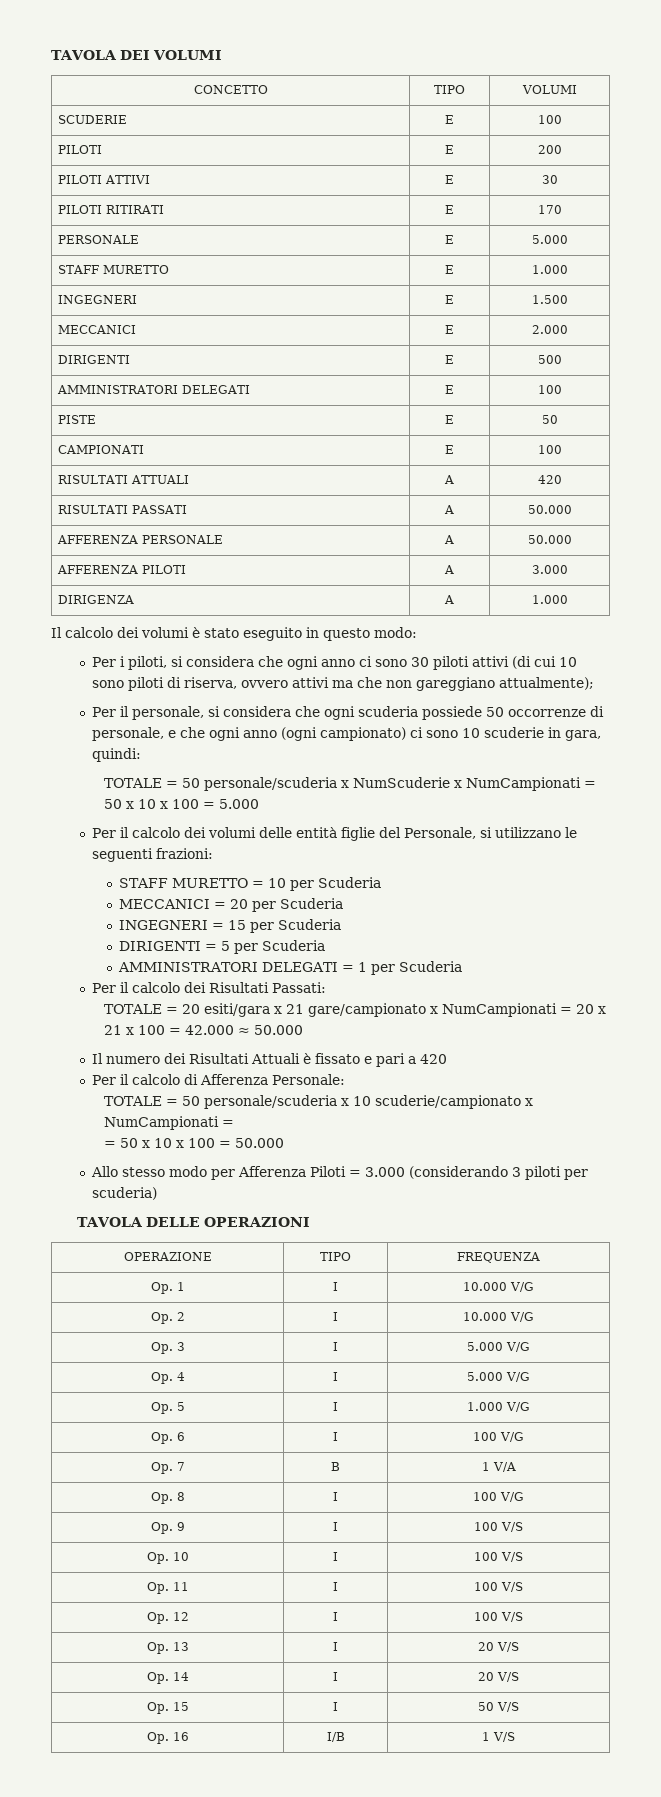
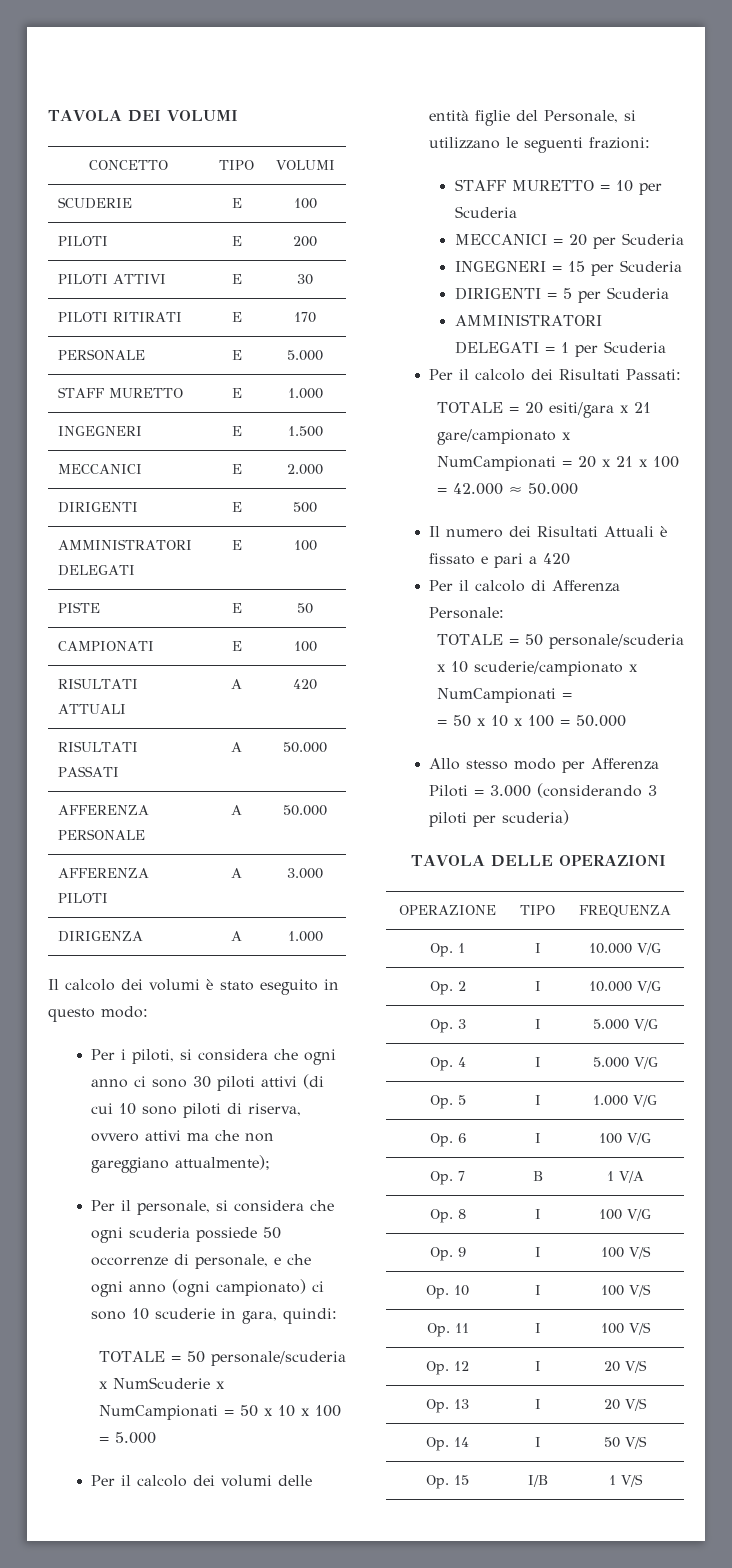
- Op. 12 | I | 100 V/S
+ Op. 12 | I | 20 V/S
- Op. 14 | I | 20 V/S
+ Op. 14 | I | 50 V/S
- Op. 15 | I | 50 V/S
- Op. 16 | I/B | 1 V/S
+ Op. 15 | I/B | 1 V/S

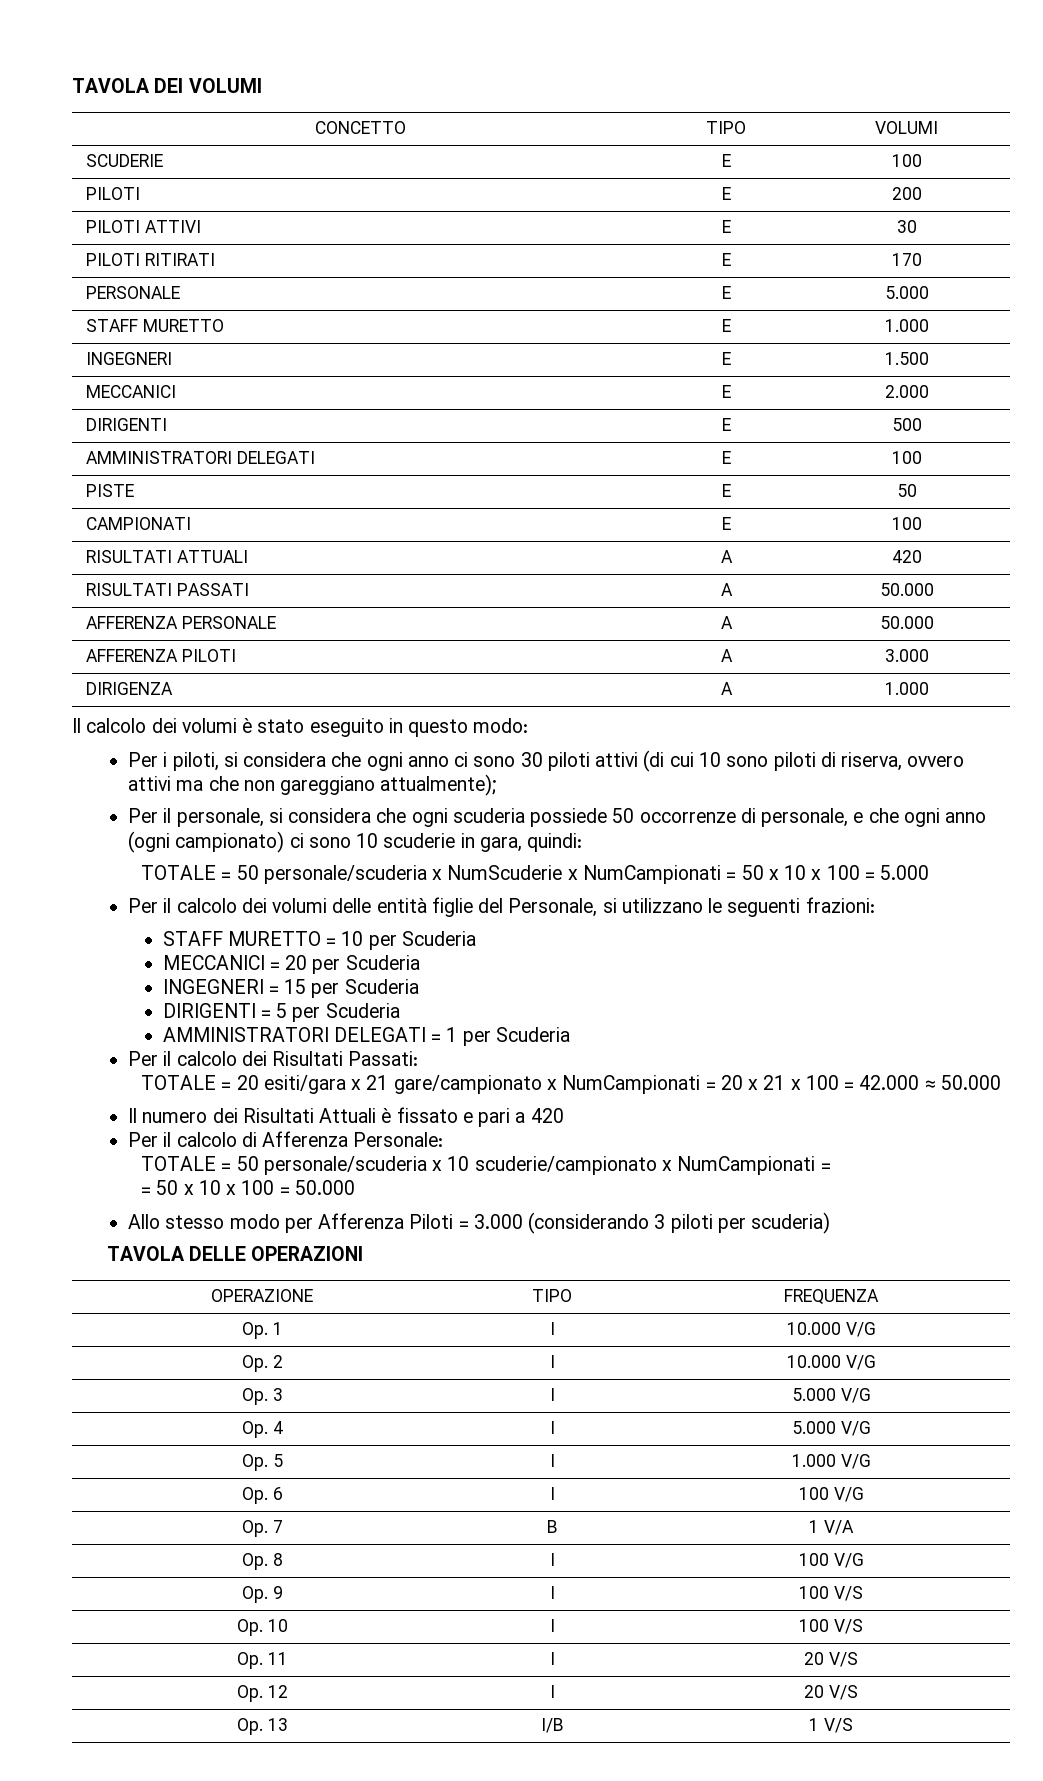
- Op. 11 | I | 100 V/S
+ Op. 11 | I | 20 V/S
- Op. 13 | I | 20 V/S
- Op. 14 | I | 50 V/S
- Op. 15 | I/B | 1 V/S
+ Op. 13 | I/B | 1 V/S

